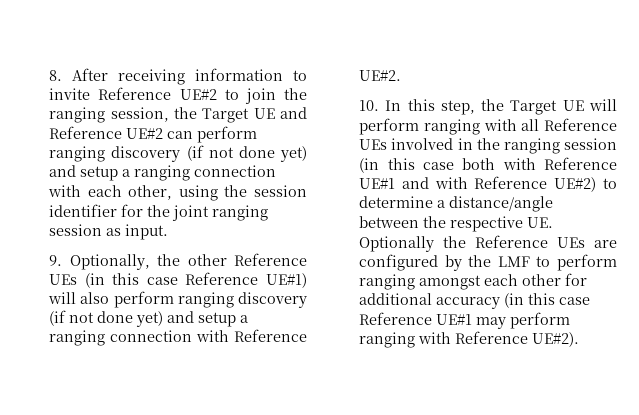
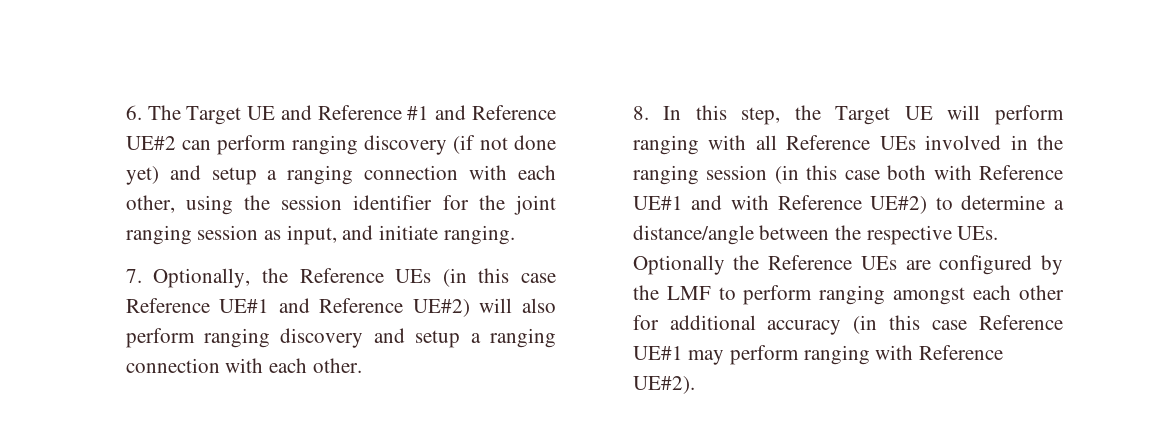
- 8. After receiving information to invite Reference UE#2 to join the ranging session, the Target UE and Reference UE#2 can perform ranging discovery (if not done yet) and setup a ranging connection with each other, using the session identifier for the joint ranging session as input.
- 9. Optionally, the other Reference UEs (in this case Reference UE#1) will also perform ranging discovery (if not done yet) and setup a ranging connection with Reference UE#2.
- 10. In this step, the Target UE will perform ranging with all Reference UEs involved in the ranging session (in this case both with Reference UE#1 and with Reference UE#2) to determine a distance/angle between the respective UE. Optionally the Reference UEs are configured by the LMF to perform ranging amongst each other for additional accuracy (in this case Reference UE#1 may perform ranging with Reference UE#2).
+ 6. The Target UE and Reference #1 and Reference UE#2 can perform ranging discovery (if not done yet) and setup a ranging connection with each other, using the session identifier for the joint ranging session as input, and initiate ranging.
+ 7. Optionally, the Reference UEs (in this case Reference UE#1 and Reference UE#2) will also perform ranging discovery and setup a ranging connection with each other.
+ 8. In this step, the Target UE will perform ranging with all Reference UEs involved in the ranging session (in this case both with Reference UE#1 and with Reference UE#2) to determine a distance/angle between the respective UEs. Optionally the Reference UEs are configured by the LMF to perform ranging amongst each other for additional accuracy (in this case Reference UE#1 may perform ranging with Reference UE#2).

